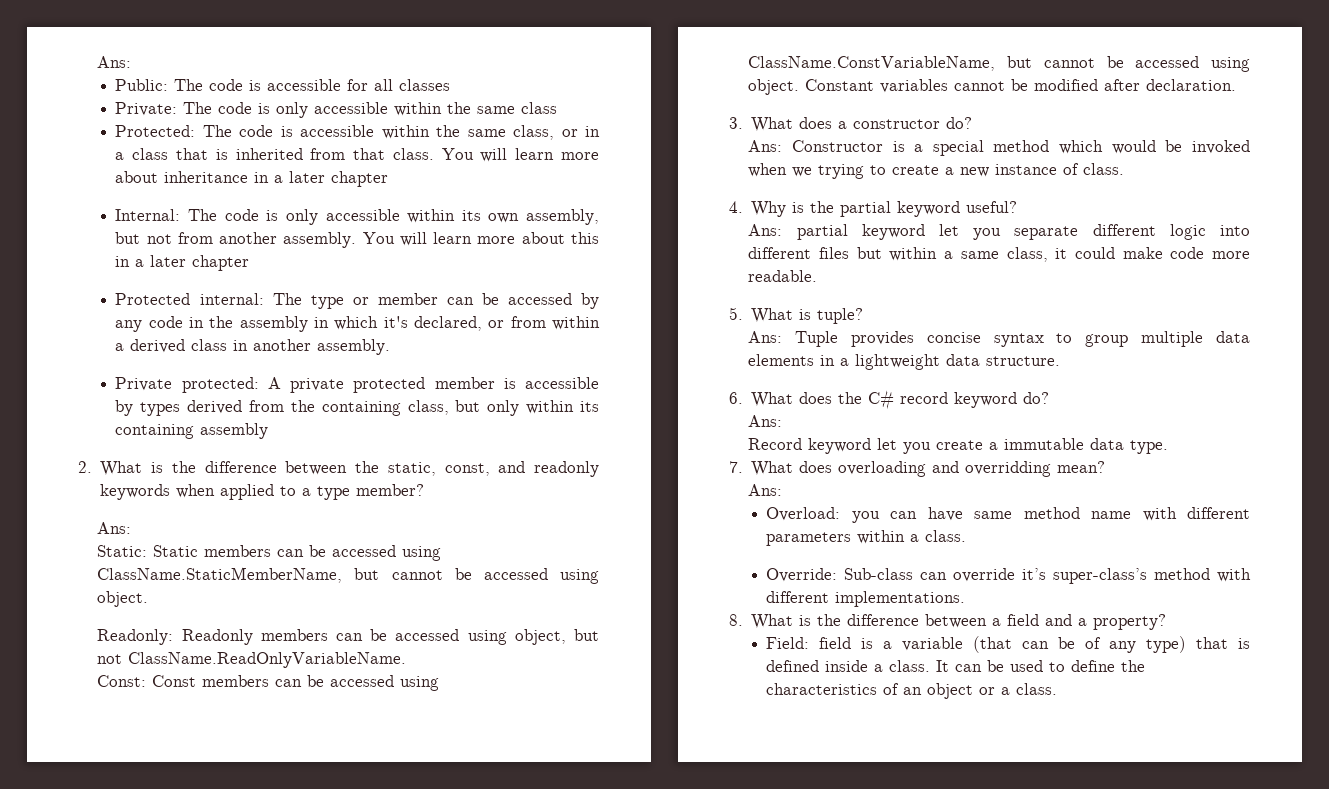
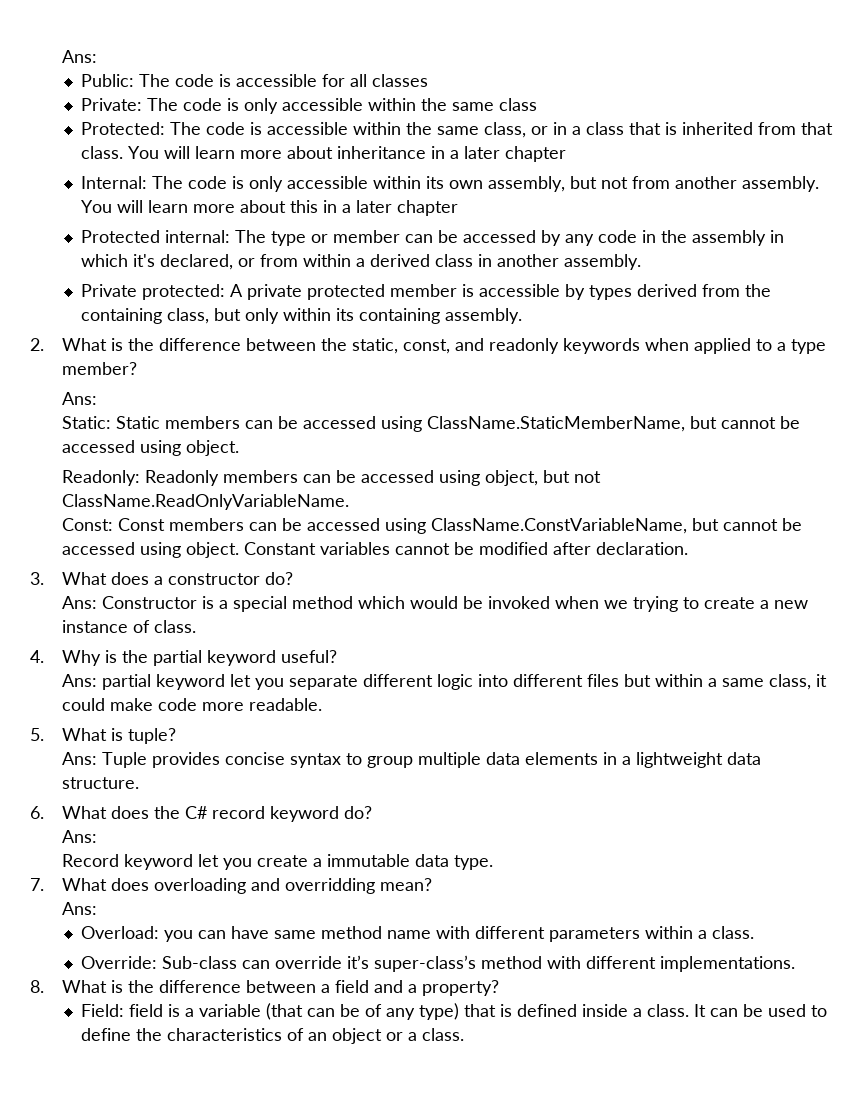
- Private protected: A private protected member is accessible by types derived from the containing class, but only within its containing assembly
+ Private protected: A private protected member is accessible by types derived from the containing class, but only within its containing assembly.

